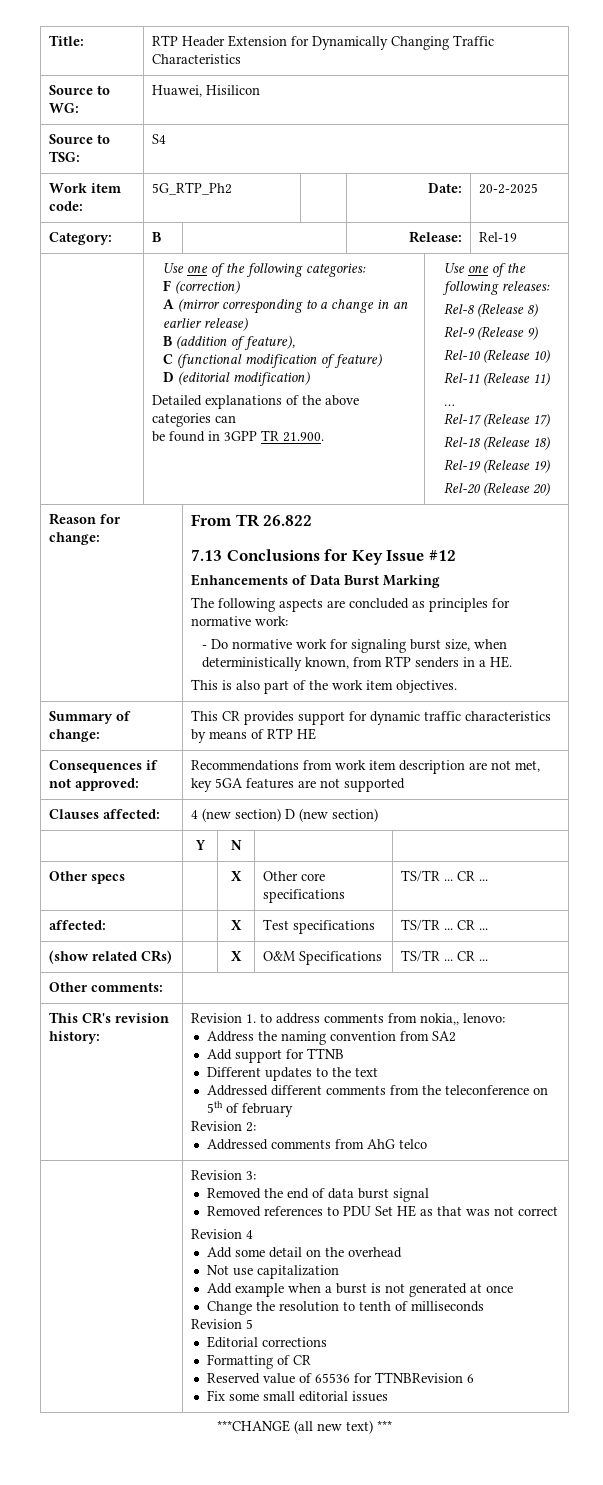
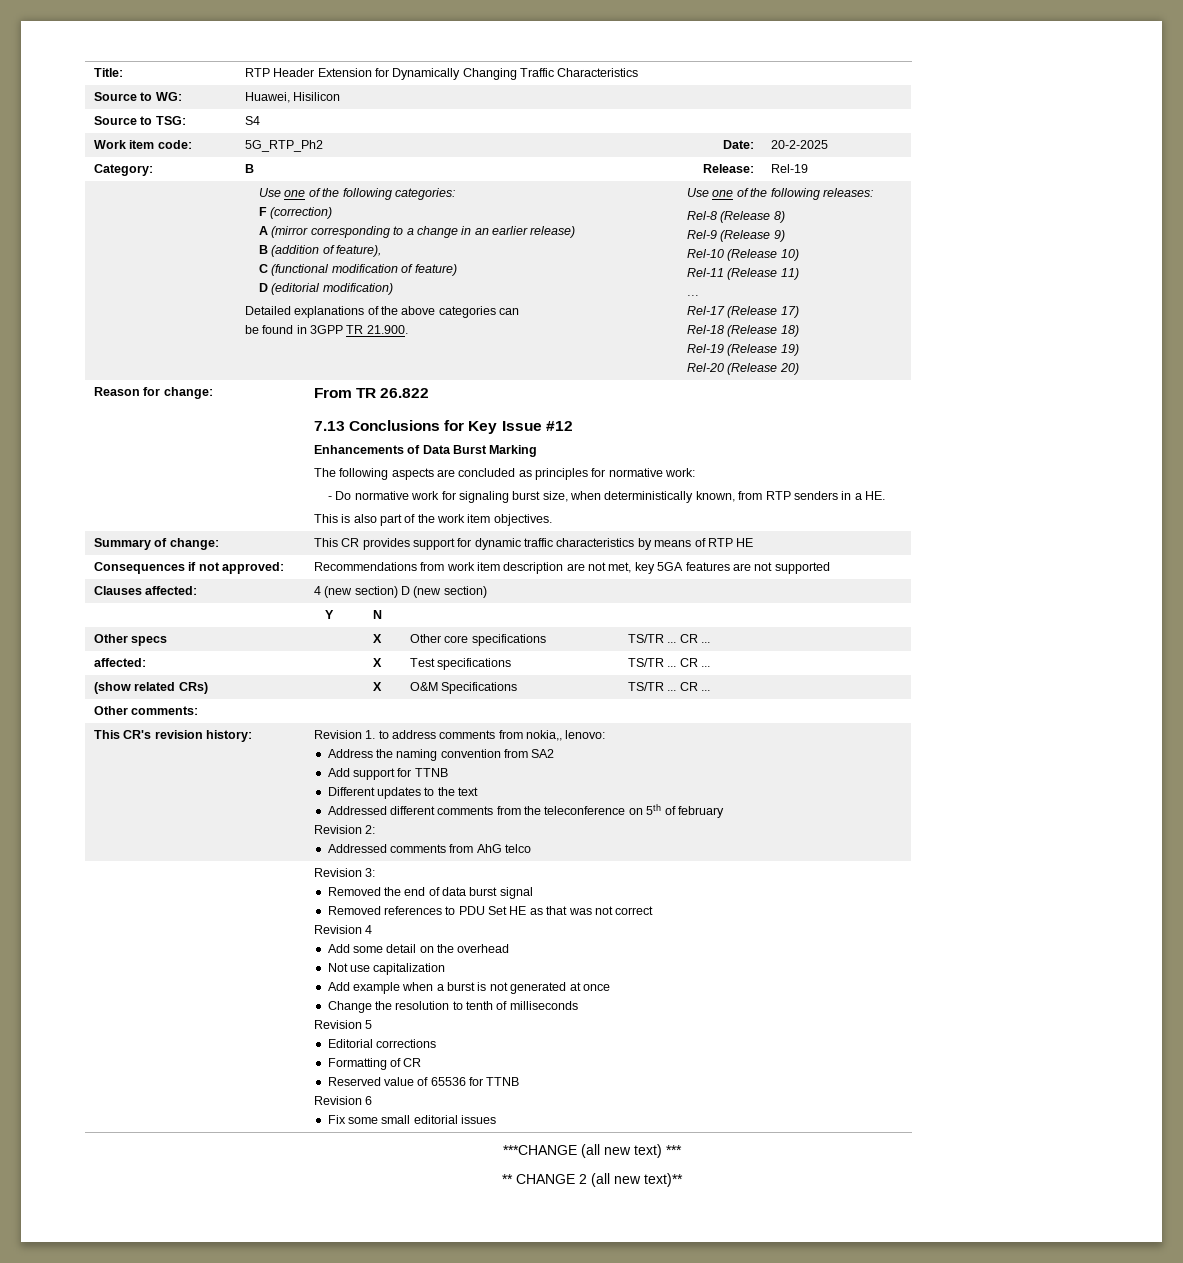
- Reserved value of 65536 for TTNBRevision 6
+ Reserved value of 65536 for TTNB
+ Revision 6
+ ** CHANGE 2 (all new text)**

